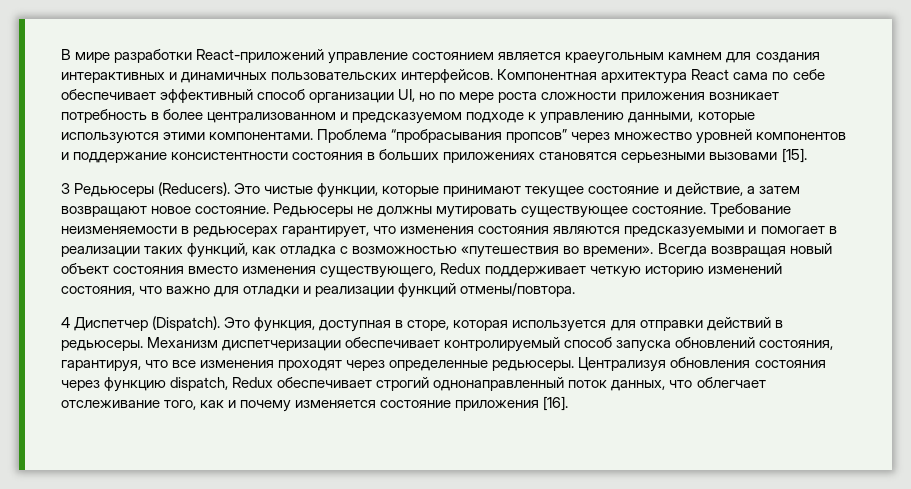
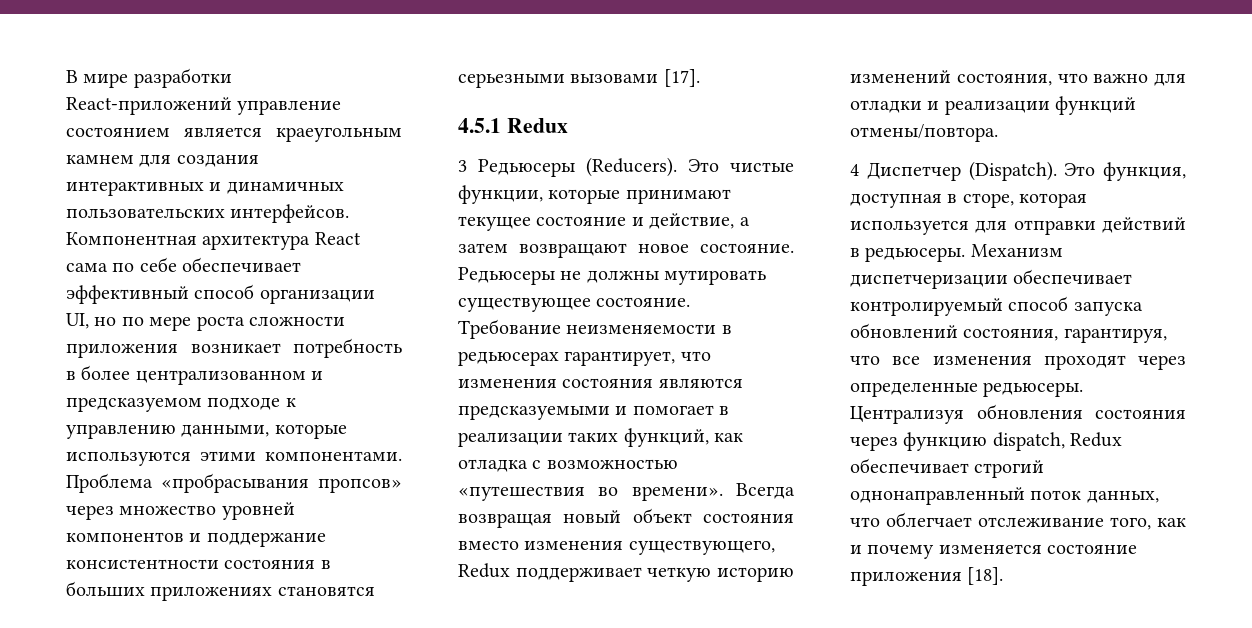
- Проблема “пробрасывания пропсов” через множество уровней компонентов и поддержание консистентности состояния в больших приложениях становятся серьезными вызовами [15].
+ Проблема «пробрасывания пропсов» через множество уровней компонентов и поддержание консистентности состояния в больших приложениях становятся серьезными вызовами [17].
+ 4.5.1 Redux
- Централизуя обновления состояния через функцию dispatch, Redux обеспечивает строгий однонаправленный поток данных, что облегчает отслеживание того, как и почему изменяется состояние приложения [16].
+ Централизуя обновления состояния через функцию dispatch, Redux обеспечивает строгий однонаправленный поток данных, что облегчает отслеживание того, как и почему изменяется состояние приложения [18].

